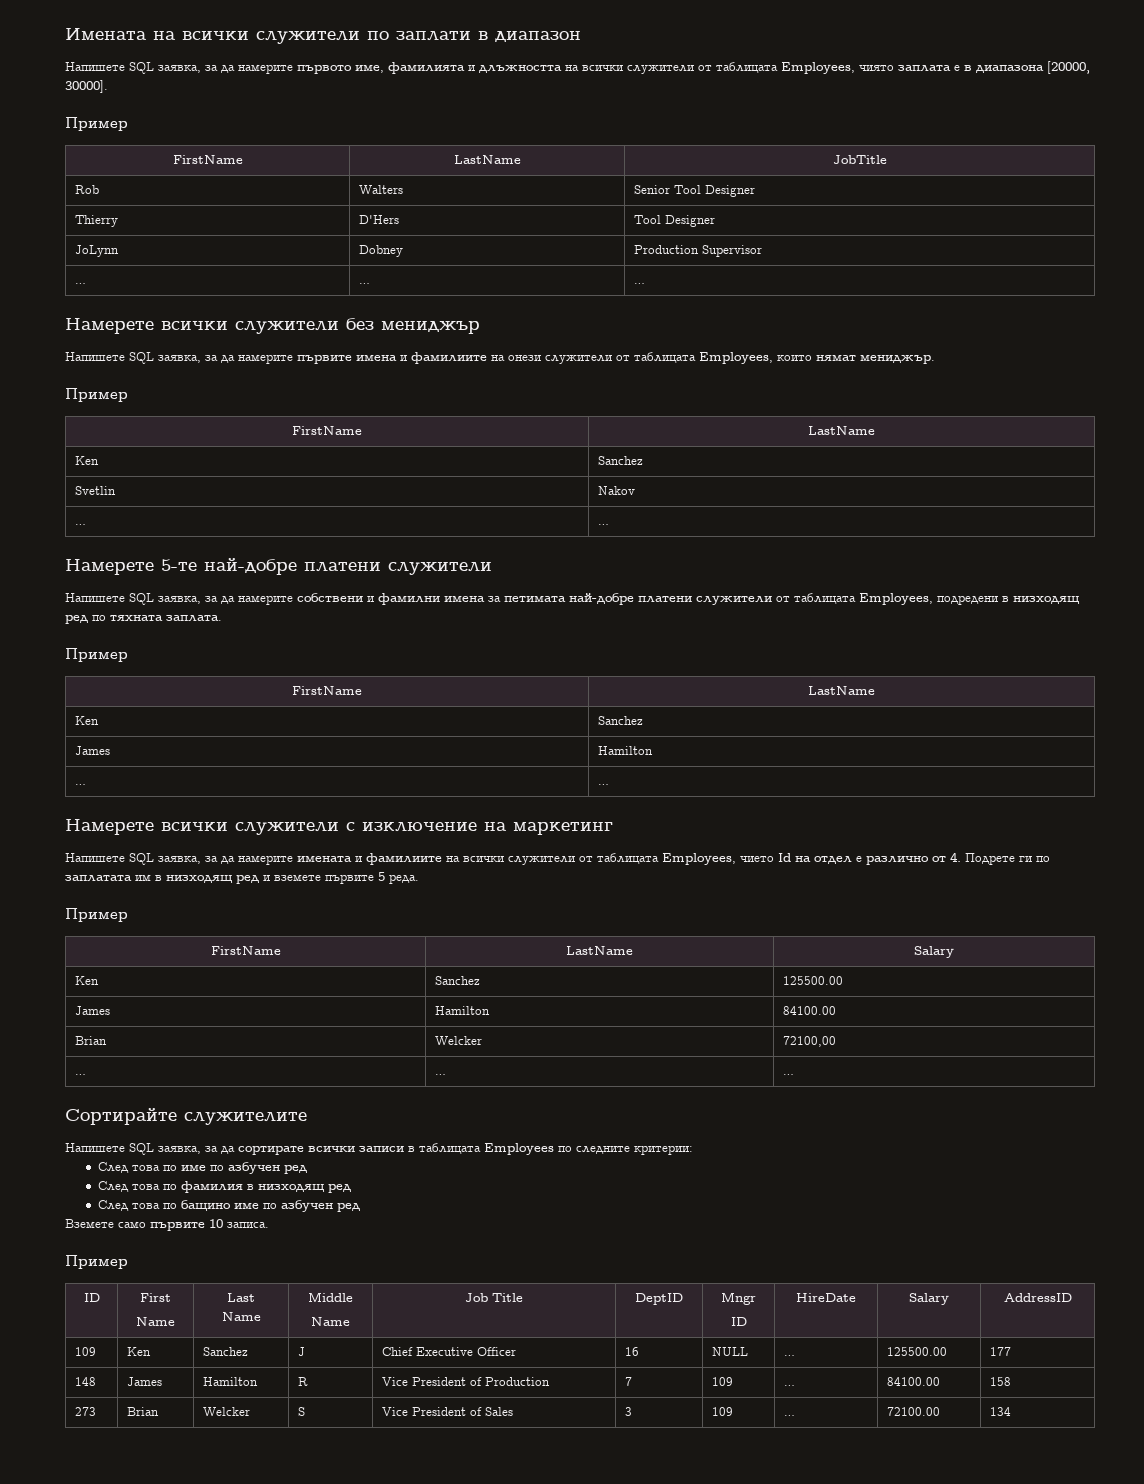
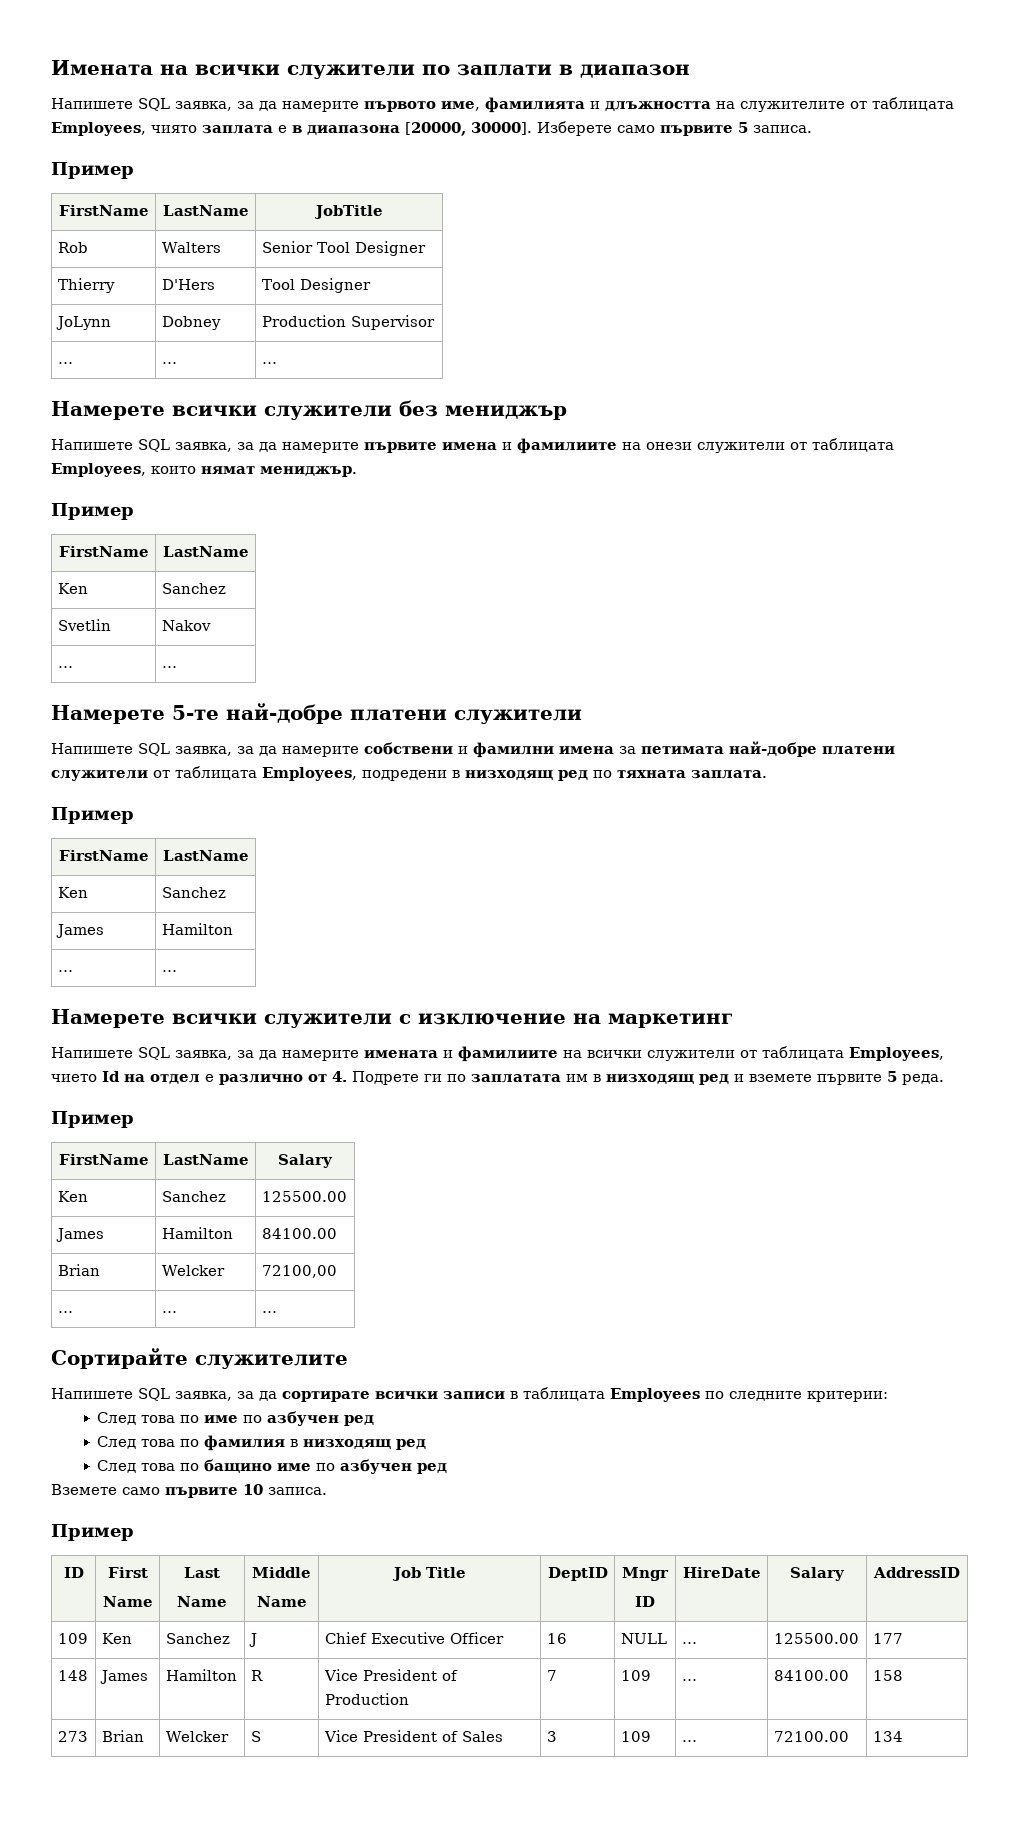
- Напишете SQL заявка, за да намерите първото име, фамилията и длъжността на всички служители от таблицата Employees, чиято заплата е в диапазона [20000, 30000].
+ Напишете SQL заявка, за да намерите първото име, фамилията и длъжността на служителите от таблицата Employees, чиято заплата е в диапазона [20000, 30000]. Изберете само първите 5 записа.

